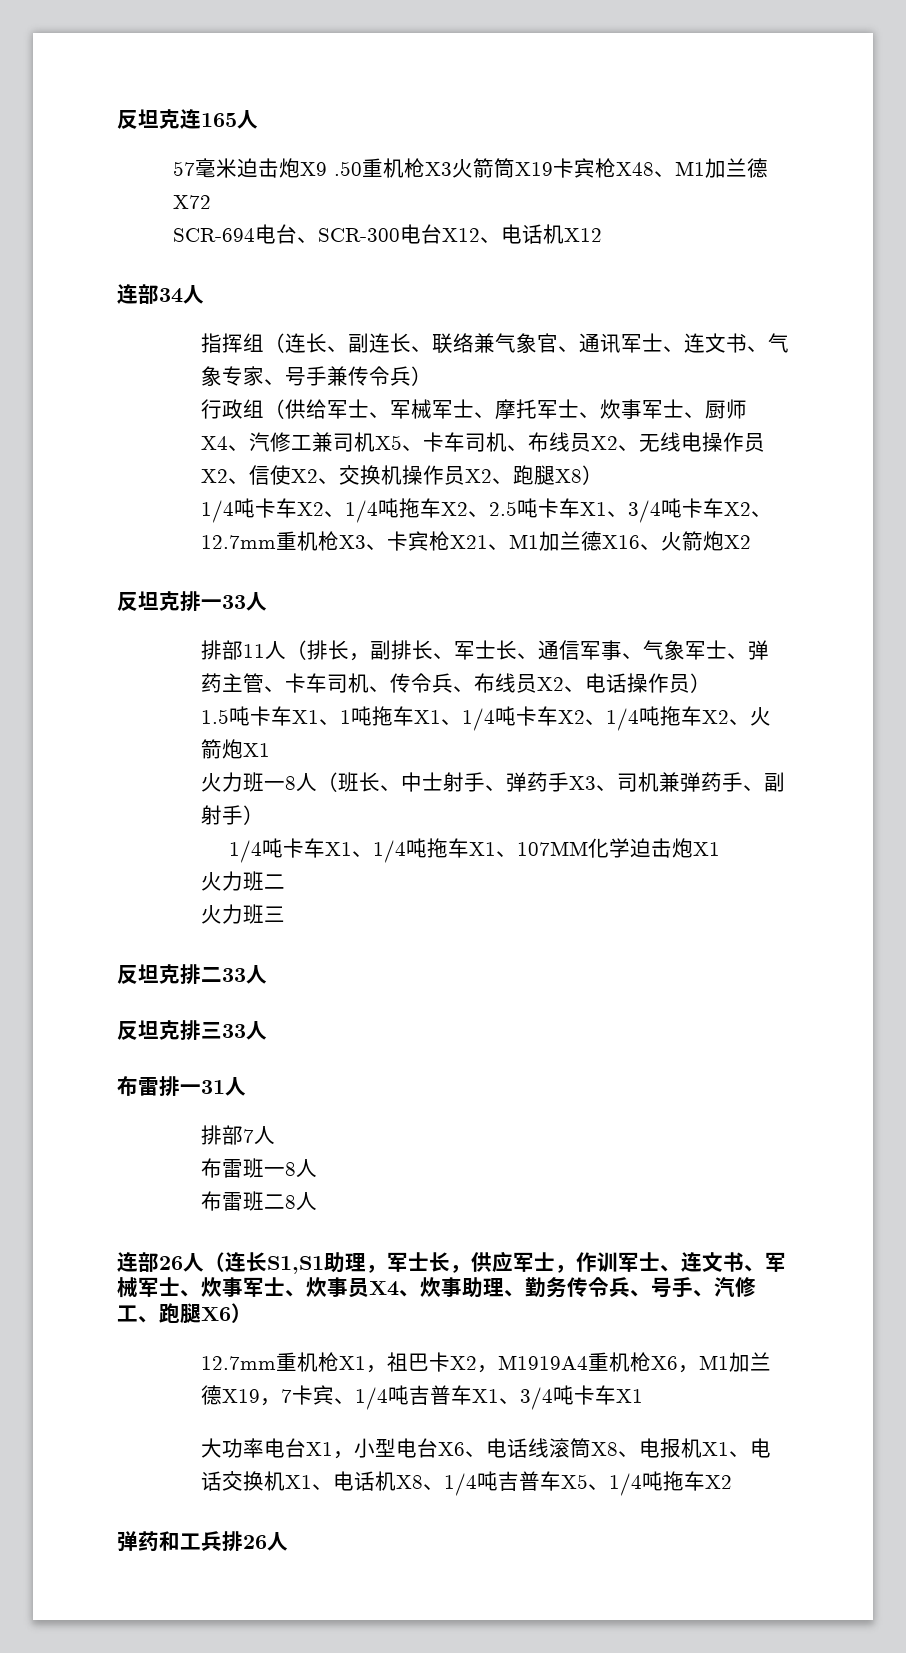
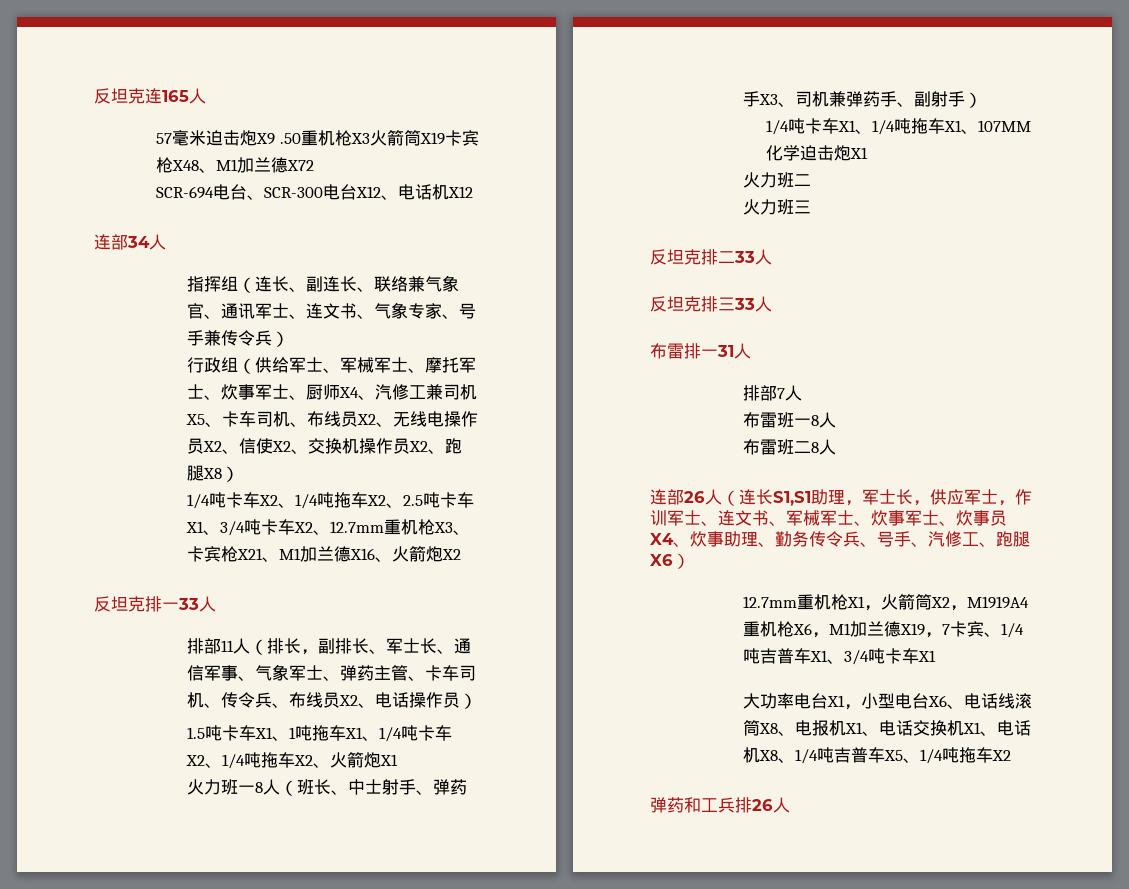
- 12.7mm重机枪X1，祖巴卡X2，M1919A4重机枪X6，M1加兰德X19，7卡宾、1/4吨吉普车X1、3/4吨卡车X1
+ 12.7mm重机枪X1，火箭筒X2，M1919A4重机枪X6，M1加兰德X19，7卡宾、1/4吨吉普车X1、3/4吨卡车X1

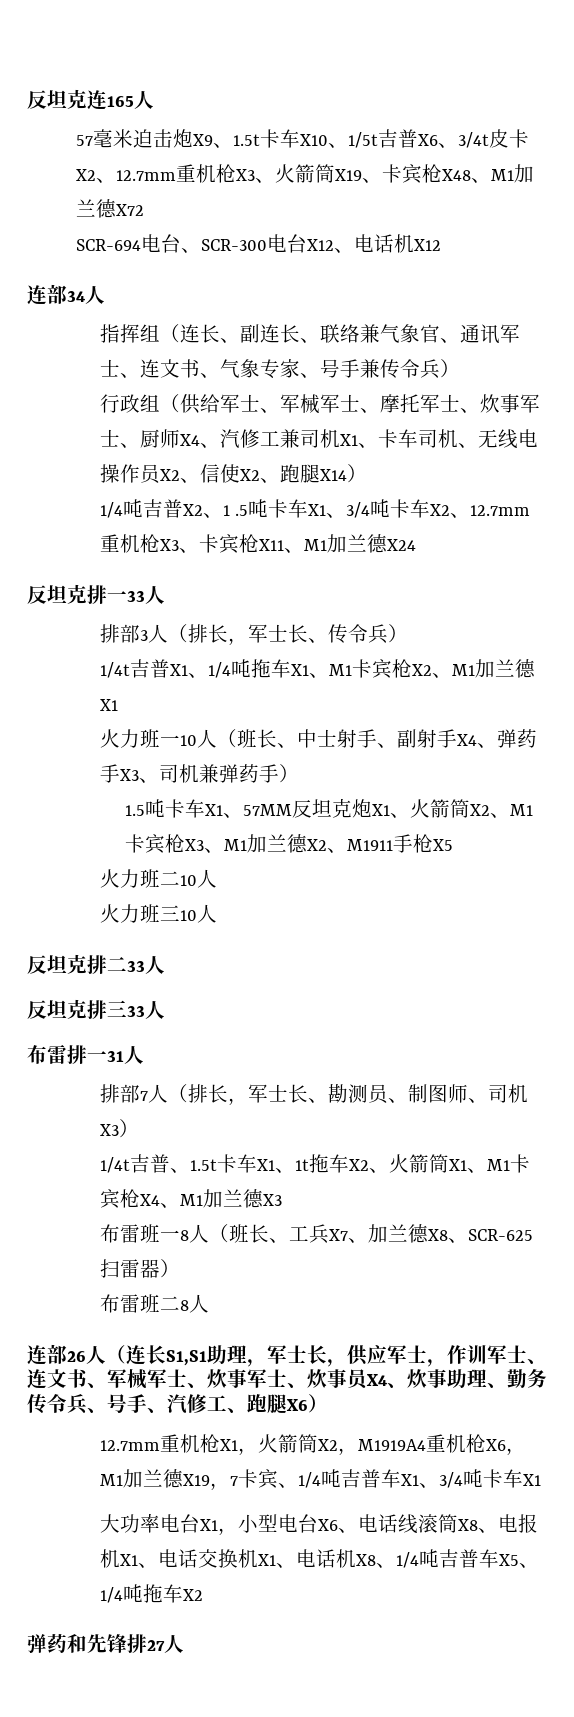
- 57毫米迫击炮X9 .50重机枪X3火箭筒X19卡宾枪X48、M1加兰德X72
+ 57毫米迫击炮X9、1.5t卡车X10、1/5t吉普X6、3/4t皮卡X2、12.7mm重机枪X3、火箭筒X19、卡宾枪X48、M1加兰德X72
- 行政组（供给军士、军械军士、摩托军士、炊事军士、厨师X4、汽修工兼司机X5、卡车司机、布线员X2、无线电操作员X2、信使X2、交换机操作员X2、跑腿X8）
- 1/4吨卡车X2、1/4吨拖车X2、2.5吨卡车X1、3/4吨卡车X2、12.7mm重机枪X3、卡宾枪X21、M1加兰德X16、火箭炮X2
+ 行政组（供给军士、军械军士、摩托军士、炊事军士、厨师X4、汽修工兼司机X1、卡车司机、无线电操作员X2、信使X2、跑腿X14）
+ 1/4吨吉普X2、1 .5吨卡车X1、3/4吨卡车X2、12.7mm重机枪X3、卡宾枪X11、M1加兰德X24
- 排部11人（排长，副排长、军士长、通信军事、气象军士、弹药主管、卡车司机、传令兵、布线员X2、电话操作员）
- 1.5吨卡车X1、1吨拖车X1、1/4吨卡车X2、1/4吨拖车X2、火箭炮X1
+ 排部3人（排长，军士长、传令兵）
+ 1/4t吉普X1、1/4吨拖车X1、M1卡宾枪X2、M1加兰德X1
- 火力班一8人（班长、中士射手、弹药手X3、司机兼弹药手、副射手）
- 1/4吨卡车X1、1/4吨拖车X1、107MM化学迫击炮X1
+ 火力班一10人（班长、中士射手、副射手X4、弹药手X3、司机兼弹药手）
+ 1.5吨卡车X1、57MM反坦克炮X1、火箭筒X2、M1卡宾枪X3、M1加兰德X2、M1911手枪X5
- 火力班二
+ 火力班二10人
- 火力班三
+ 火力班三10人
- 排部7人
- 布雷班一8人
+ 排部7人（排长，军士长、勘测员、制图师、司机X3）
+ 1/4t吉普、1.5t卡车X1、1t拖车X2、火箭筒X1、M1卡宾枪X4、M1加兰德X3
+ 布雷班一8人（班长、工兵X7、加兰德X8、SCR-625扫雷器）
- 弹药和工兵排26人
+ 弹药和先锋排27人

